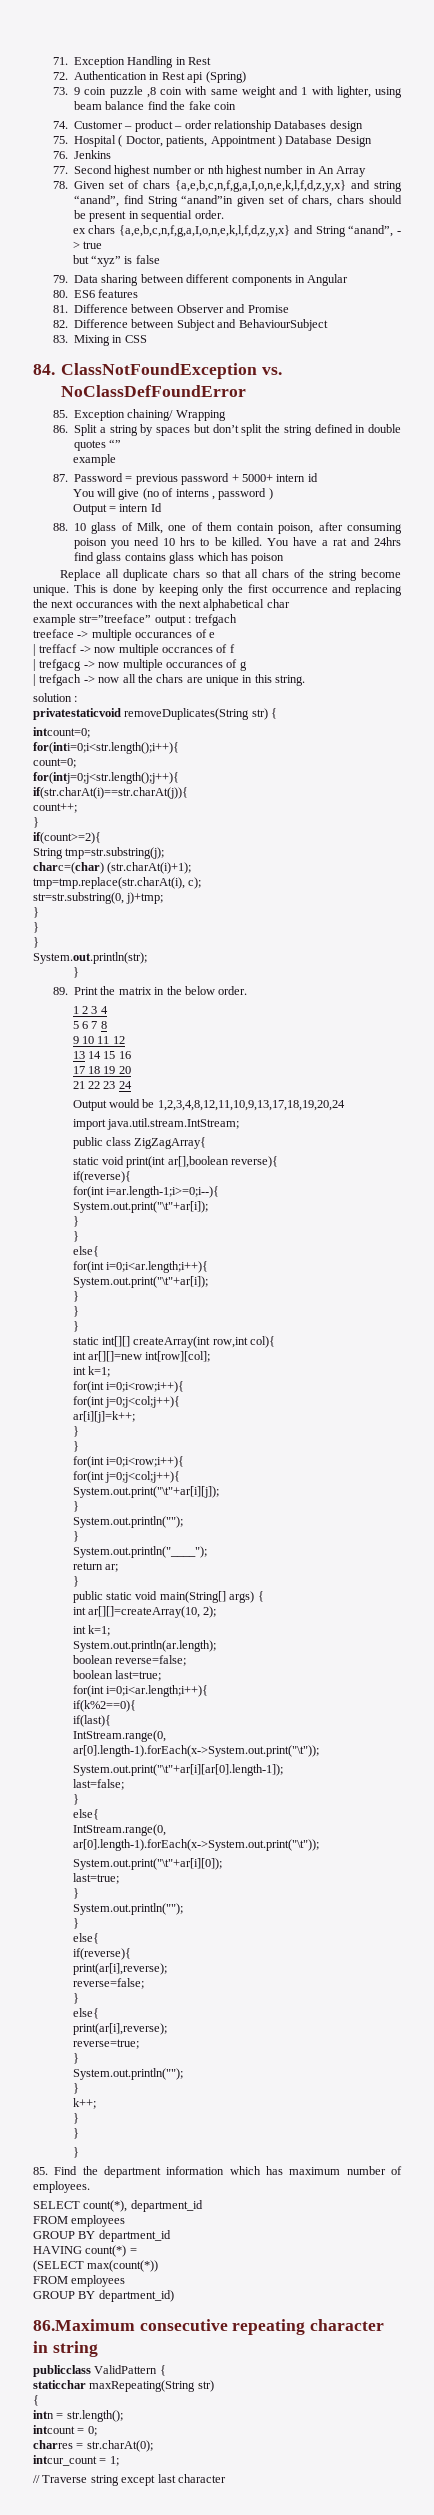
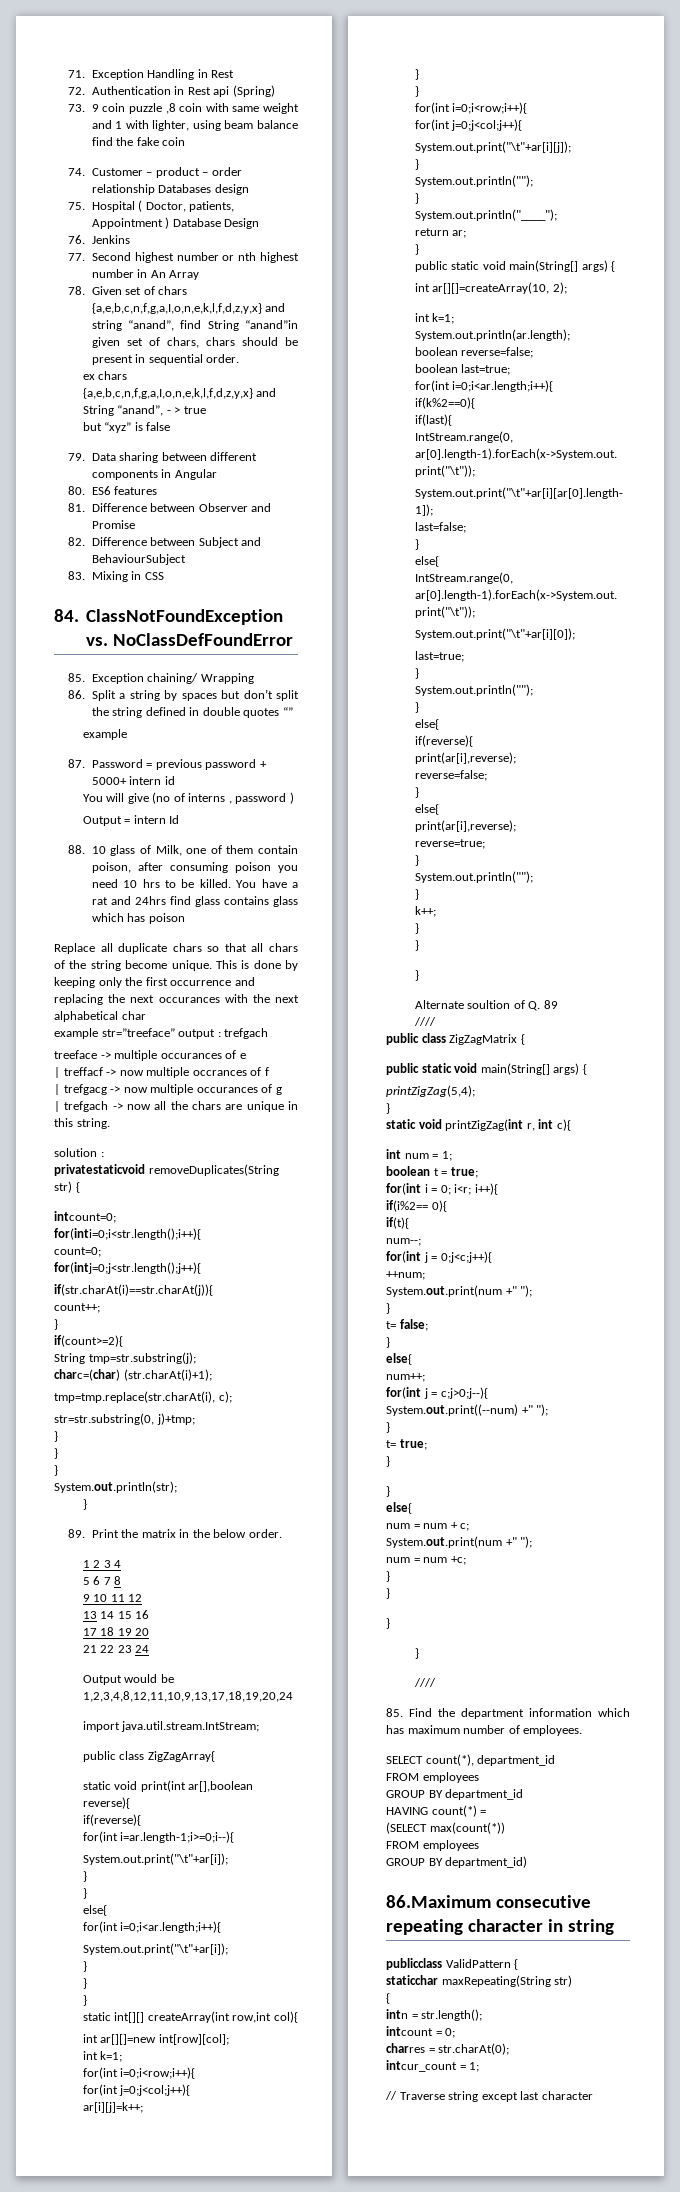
+ Alternate soultion of Q. 89
+ ////
+ public class ZigZagMatrix {
+ public static void main(String[] args) {
+ printZigZag(5,4);
+ }
+ static void printZigZag(int r, int c){
+ int num = 1;
+ boolean t = true;
+ for(int i = 0; i<r; i++){
+ if(i%2== 0){
+ if(t){
+ num--;
+ for(int j = 0;j<c;j++){
+ ++num;
+ System.out.print(num +" ");
+ }
+ t= false;
+ }
+ else{
+ num++;
+ for(int j = c;j>0;j--){
+ System.out.print((--num) +" ");
+ }
+ t= true;
+ }
+ }
+ else{
+ num = num + c;
+ System.out.print(num +" ");
+ num = num +c;
+ }
+ }
+ }
+ }
+ ////

